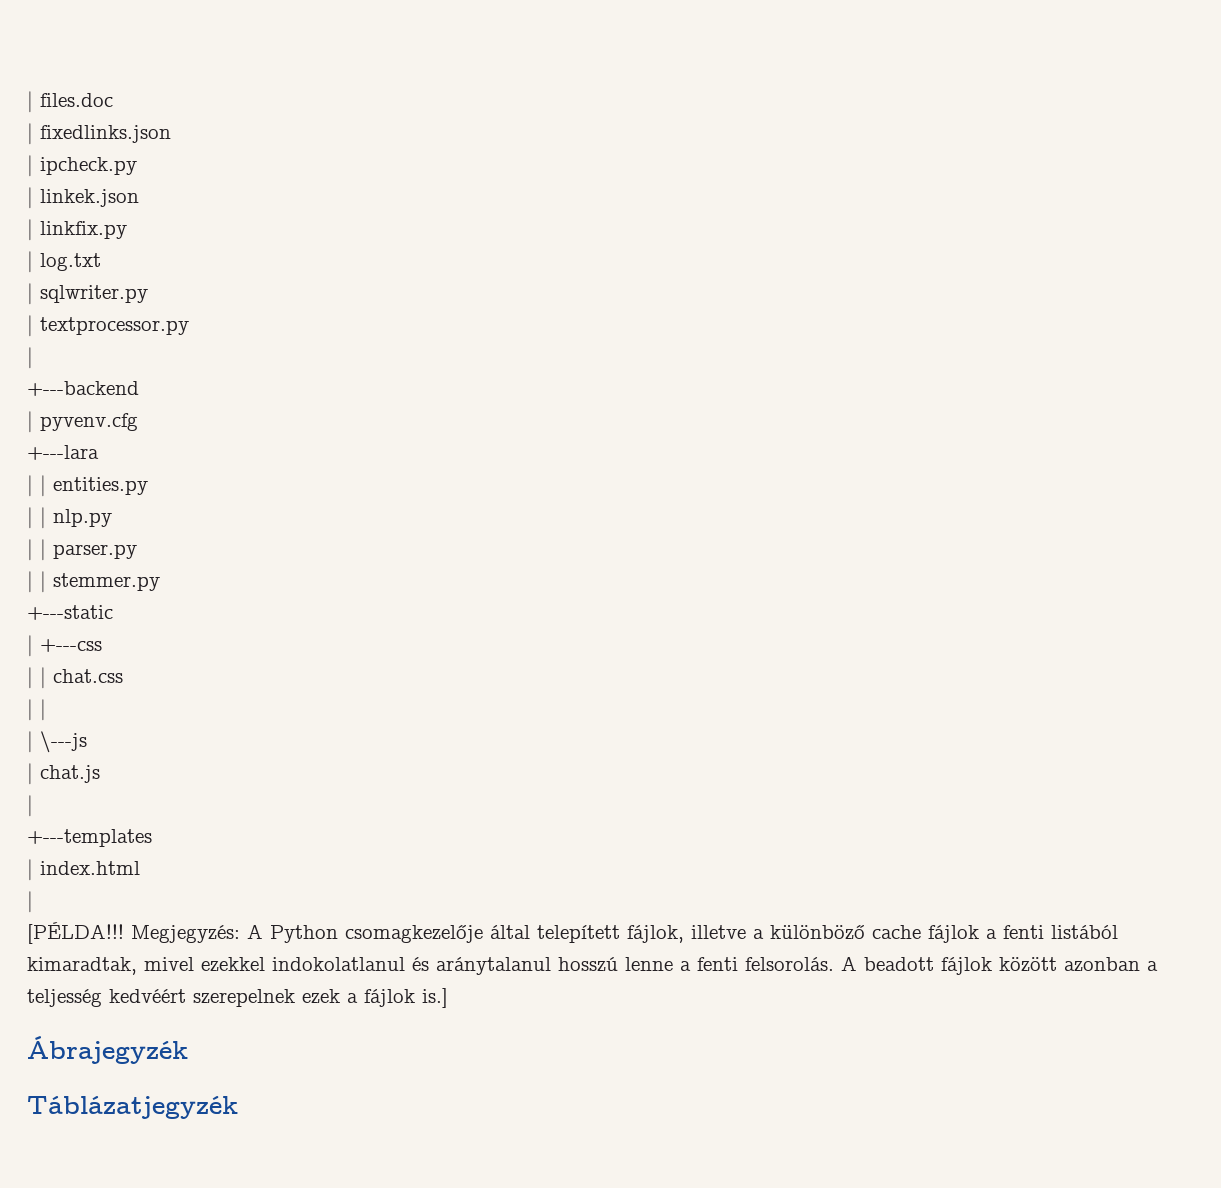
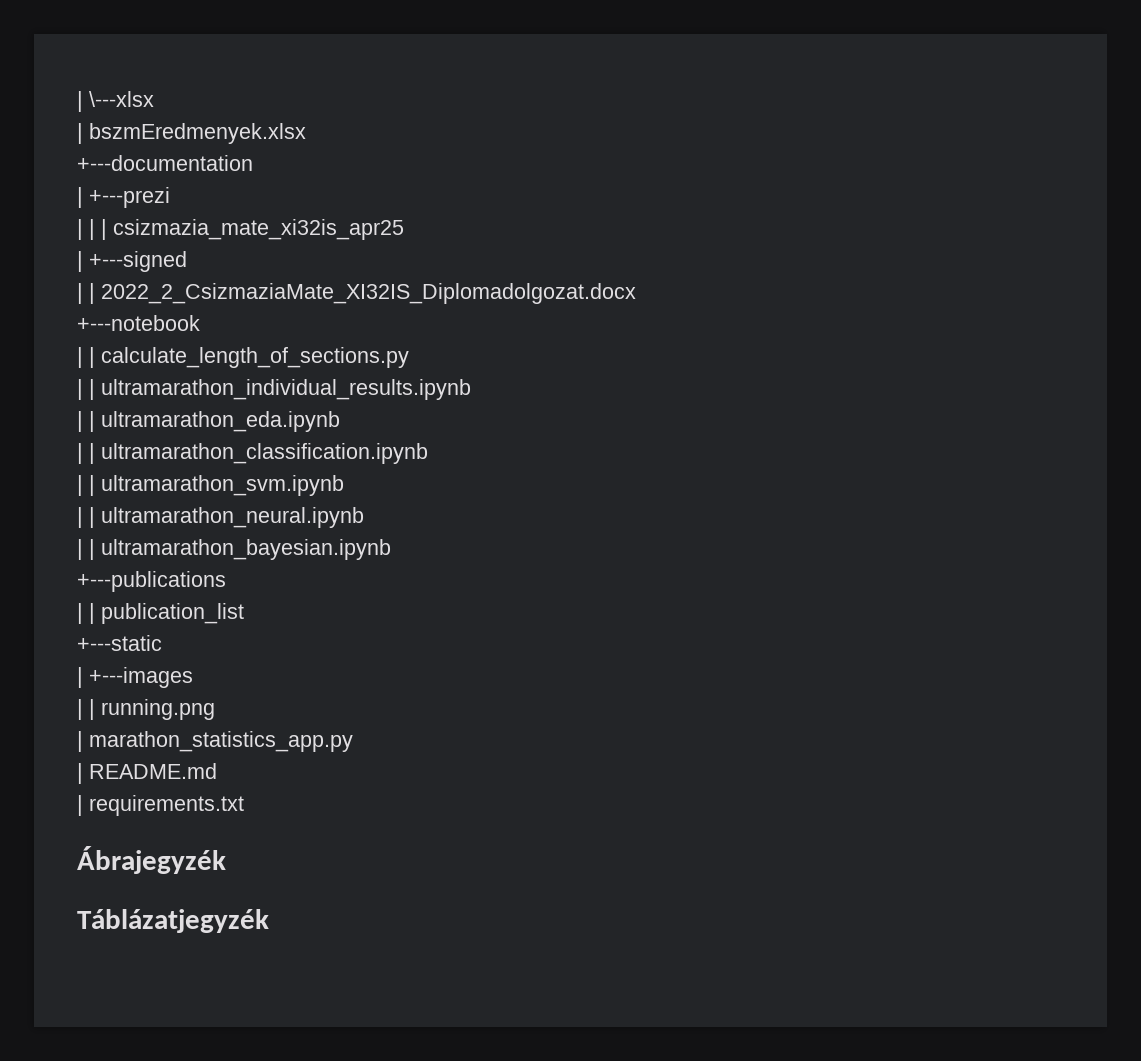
- | files.doc
- | fixedlinks.json
- | ipcheck.py
- | linkek.json
- | linkfix.py
- | log.txt
- | sqlwriter.py
- | textprocessor.py
- |
- +---backend
- | pyvenv.cfg
- +---lara
- | | entities.py
- | | nlp.py
- | | parser.py
- | | stemmer.py
+ | \---xlsx
+ | bszmEredmenyek.xlsx
+ +---documentation
+ | +---prezi
+ | | | csizmazia_mate_xi32is_apr25
+ | +---signed
+ | | 2022_2_CsizmaziaMate_XI32IS_Diplomadolgozat.docx
+ +---notebook
+ | | calculate_length_of_sections.py
+ | | ultramarathon_individual_results.ipynb
+ | | ultramarathon_eda.ipynb
+ | | ultramarathon_classification.ipynb
+ | | ultramarathon_svm.ipynb
+ | | ultramarathon_neural.ipynb
+ | | ultramarathon_bayesian.ipynb
+ +---publications
+ | | publication_list
- | +---css
- | | chat.css
- | |
- | \---js
- | chat.js
- |
- +---templates
- | index.html
- |
- [PÉLDA!!! Megjegyzés: A Python csomagkezelője által telepített fájlok, illetve a különböző cache fájlok a fenti listából kimaradtak, mivel ezekkel indokolatlanul és aránytalanul hosszú lenne a fenti felsorolás. A beadott fájlok között azonban a teljesség kedvéért szerepelnek ezek a fájlok is.]
+ | +---images
+ | | running.png
+ | marathon_statistics_app.py
+ | README.md
+ | requirements.txt

